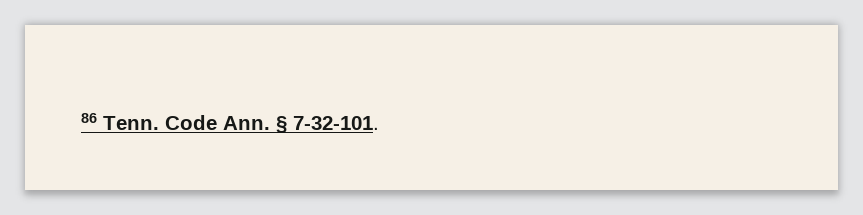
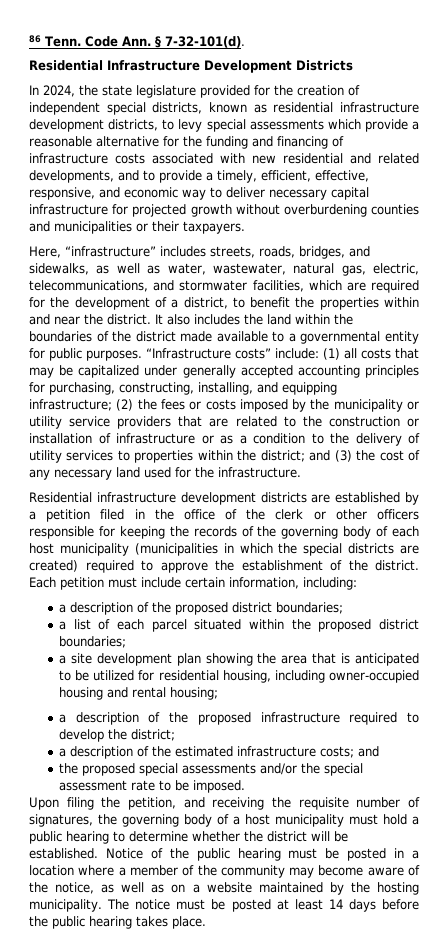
- Code Ann. § 7-32-101.
+ Code Ann. § 7-32-101(d).
+ Residential Infrastructure Development Districts
+ In 2024, the state legislature provided for the creation of independent special districts, known as residential infrastructure development districts, to levy special assessments which provide a reasonable alternative for the funding and financing of infrastructure costs associated with new residential and related developments, and to provide a timely, efficient, effective, responsive, and economic way to deliver necessary capital infrastructure for projected growth without overburdening counties and municipalities or their taxpayers.
+ Here, “infrastructure” includes streets, roads, bridges, and sidewalks, as well as water, wastewater, natural gas, electric, telecommunications, and stormwater facilities, which are required for the development of a district, to benefit the properties within and near the district. It also includes the land within the boundaries of the district made available to a governmental entity for public purposes. “Infrastructure costs” include: (1) all costs that may be capitalized under generally accepted accounting principles for purchasing, constructing, installing, and equipping infrastructure; (2) the fees or costs imposed by the municipality or utility service providers that are related to the construction or installation of infrastructure or as a condition to the delivery of utility services to properties within the district; and (3) the cost of any necessary land used for the infrastructure.
+ Residential infrastructure development districts are established by a petition filed in the office of the clerk or other officers responsible for keeping the records of the governing body of each host municipality (municipalities in which the special districts are created) required to approve the establishment of the district. Each petition must include certain information, including:
+ a description of the proposed district boundaries;
+ a list of each parcel situated within the proposed district boundaries;
+ a site development plan showing the area that is anticipated to be utilized for residential housing, including owner-occupied housing and rental housing;
+ a description of the proposed infrastructure required to develop the district;
+ a description of the estimated infrastructure costs; and
+ the proposed special assessments and/or the special assessment rate to be imposed.
+ Upon filing the petition, and receiving the requisite number of signatures, the governing body of a host municipality must hold a public hearing to determine whether the district will be established. Notice of the public hearing must be posted in a location where a member of the community may become aware of the notice, as well as on a website maintained by the hosting municipality. The notice must be posted at least 14 days before the public hearing takes place.

